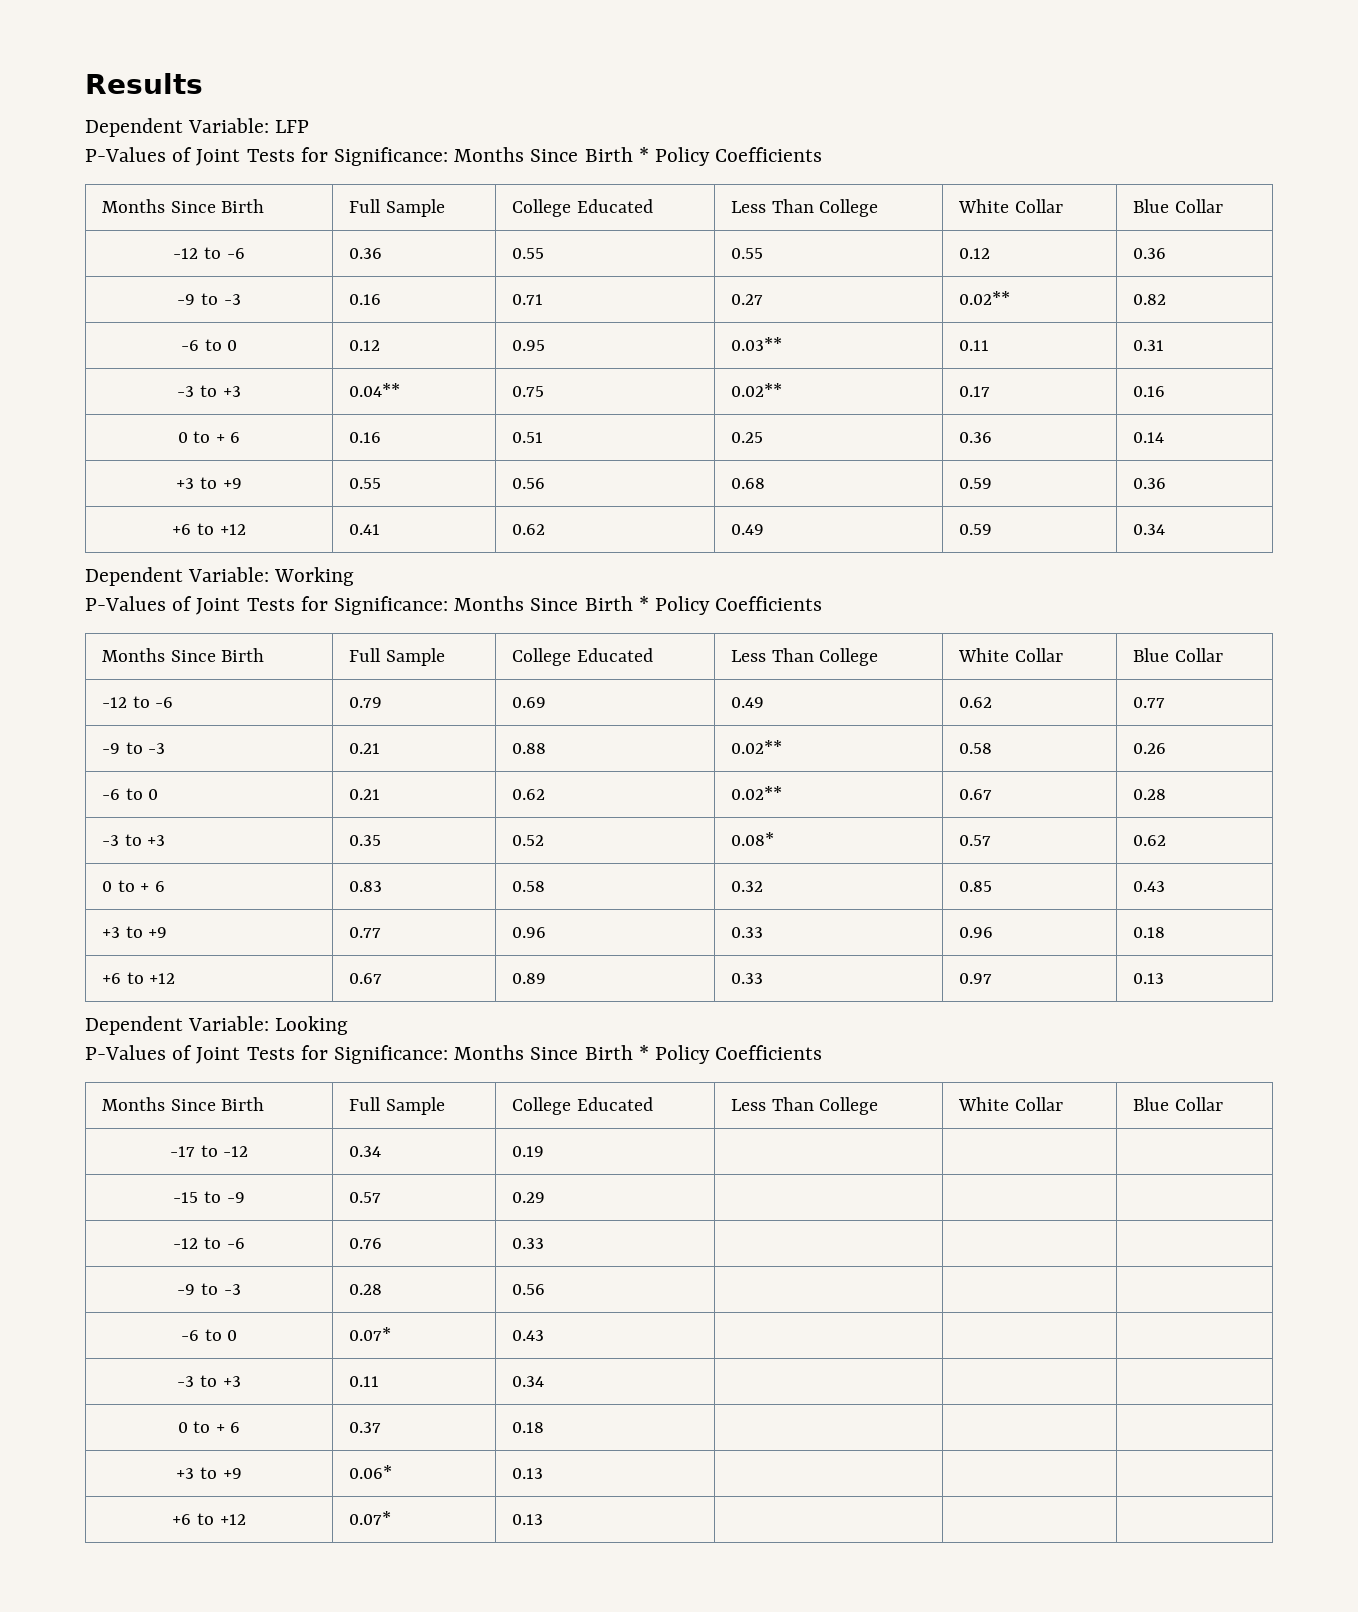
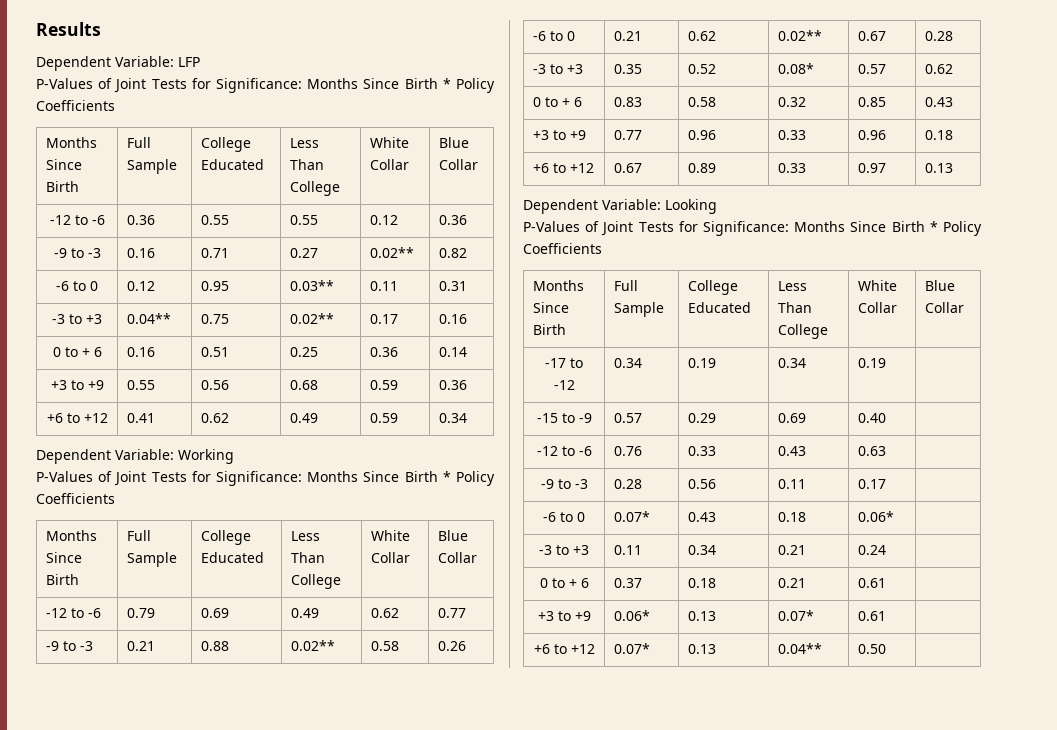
- -17 to -12 | 0.34 | 0.19 | | |
+ -17 to -12 | 0.34 | 0.19 | 0.34 | 0.19 |
- -15 to -9 | 0.57 | 0.29 | | |
+ -15 to -9 | 0.57 | 0.29 | 0.69 | 0.40 |
- -12 to -6 | 0.76 | 0.33 | | |
+ -12 to -6 | 0.76 | 0.33 | 0.43 | 0.63 |
- -9 to -3 | 0.28 | 0.56 | | |
+ -9 to -3 | 0.28 | 0.56 | 0.11 | 0.17 |
- -6 to 0 | 0.07* | 0.43 | | |
+ -6 to 0 | 0.07* | 0.43 | 0.18 | 0.06* |
- -3 to +3 | 0.11 | 0.34 | | |
+ -3 to +3 | 0.11 | 0.34 | 0.21 | 0.24 |
- 0 to + 6 | 0.37 | 0.18 | | |
+ 0 to + 6 | 0.37 | 0.18 | 0.21 | 0.61 |
- +3 to +9 | 0.06* | 0.13 | | |
+ +3 to +9 | 0.06* | 0.13 | 0.07* | 0.61 |
- +6 to +12 | 0.07* | 0.13 | | |
+ +6 to +12 | 0.07* | 0.13 | 0.04** | 0.50 |

